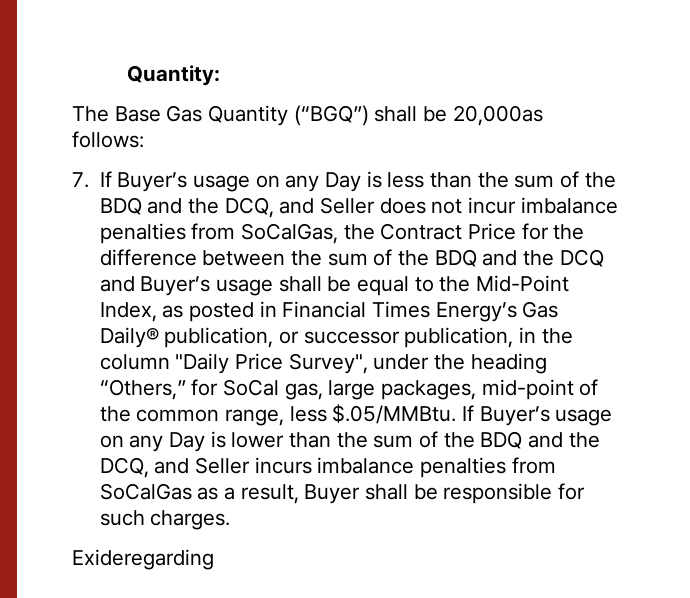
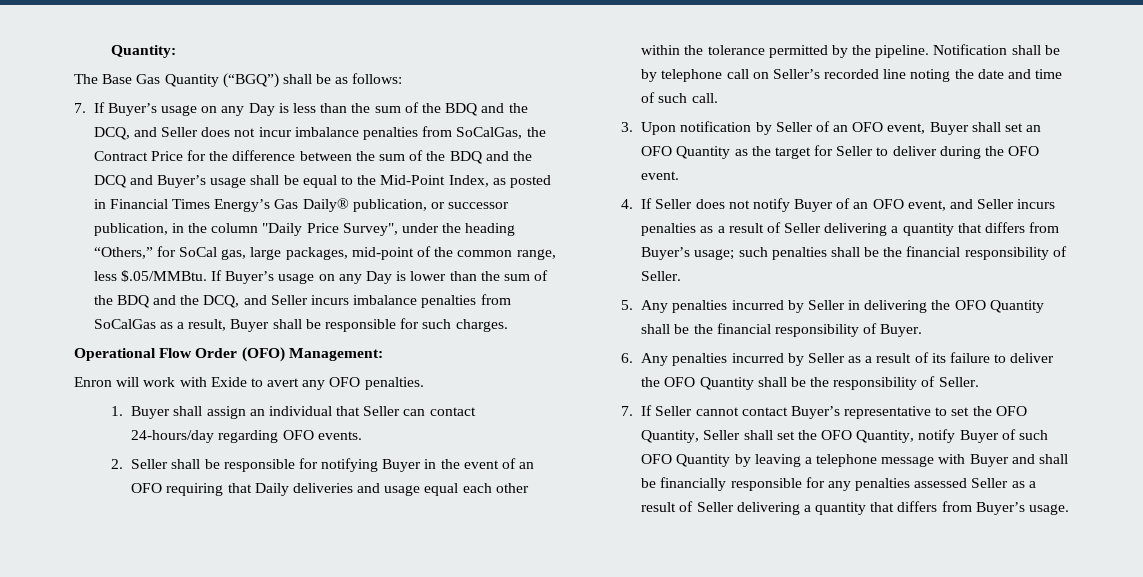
- The Base Gas Quantity (“BGQ”) shall be 20,000as follows:
+ The Base Gas Quantity (“BGQ”) shall be as follows:
- Exideregarding
+ Operational Flow Order (OFO) Management:
+ Enron will work with Exide to avert any OFO penalties.
+ 1. Buyer shall assign an individual that Seller can contact 24-hours/day regarding OFO events.
+ 2. Seller shall be responsible for notifying Buyer in the event of an OFO requiring that Daily deliveries and usage equal each other within the tolerance permitted by the pipeline. Notification shall be by telephone call on Seller’s recorded line noting the date and time of such call.
+ 3. Upon notification by Seller of an OFO event, Buyer shall set an OFO Quantity as the target for Seller to deliver during the OFO event.
+ 4. If Seller does not notify Buyer of an OFO event, and Seller incurs penalties as a result of Seller delivering a quantity that differs from Buyer’s usage; such penalties shall be the financial responsibility of Seller.
+ 5. Any penalties incurred by Seller in delivering the OFO Quantity shall be the financial responsibility of Buyer.
+ 6. Any penalties incurred by Seller as a result of its failure to deliver the OFO Quantity shall be the responsibility of Seller.
+ 7. If Seller cannot contact Buyer’s representative to set the OFO Quantity, Seller shall set the OFO Quantity, notify Buyer of such OFO Quantity by leaving a telephone message with Buyer and shall be financially responsible for any penalties assessed Seller as a result of Seller delivering a quantity that differs from Buyer’s usage.

